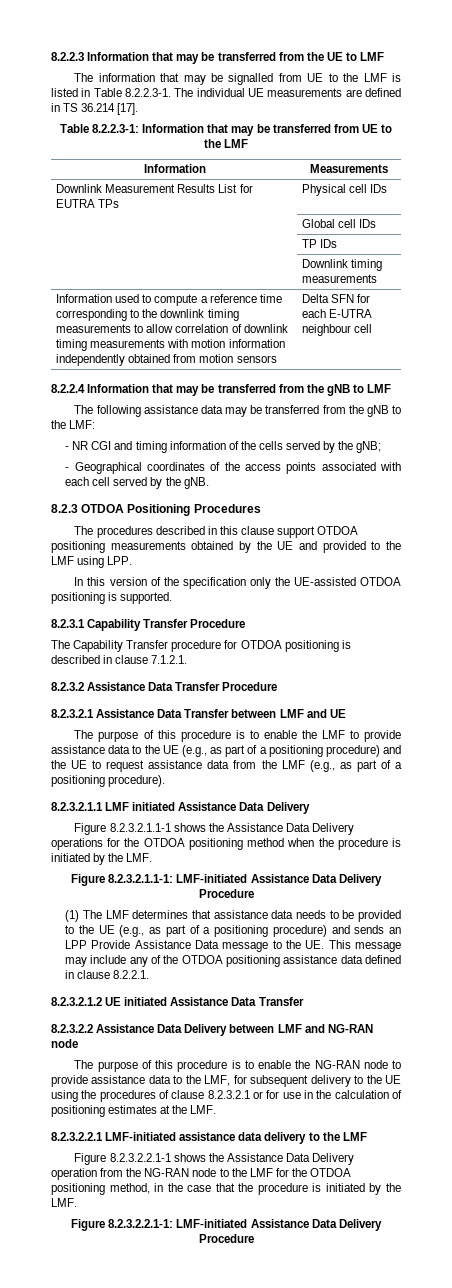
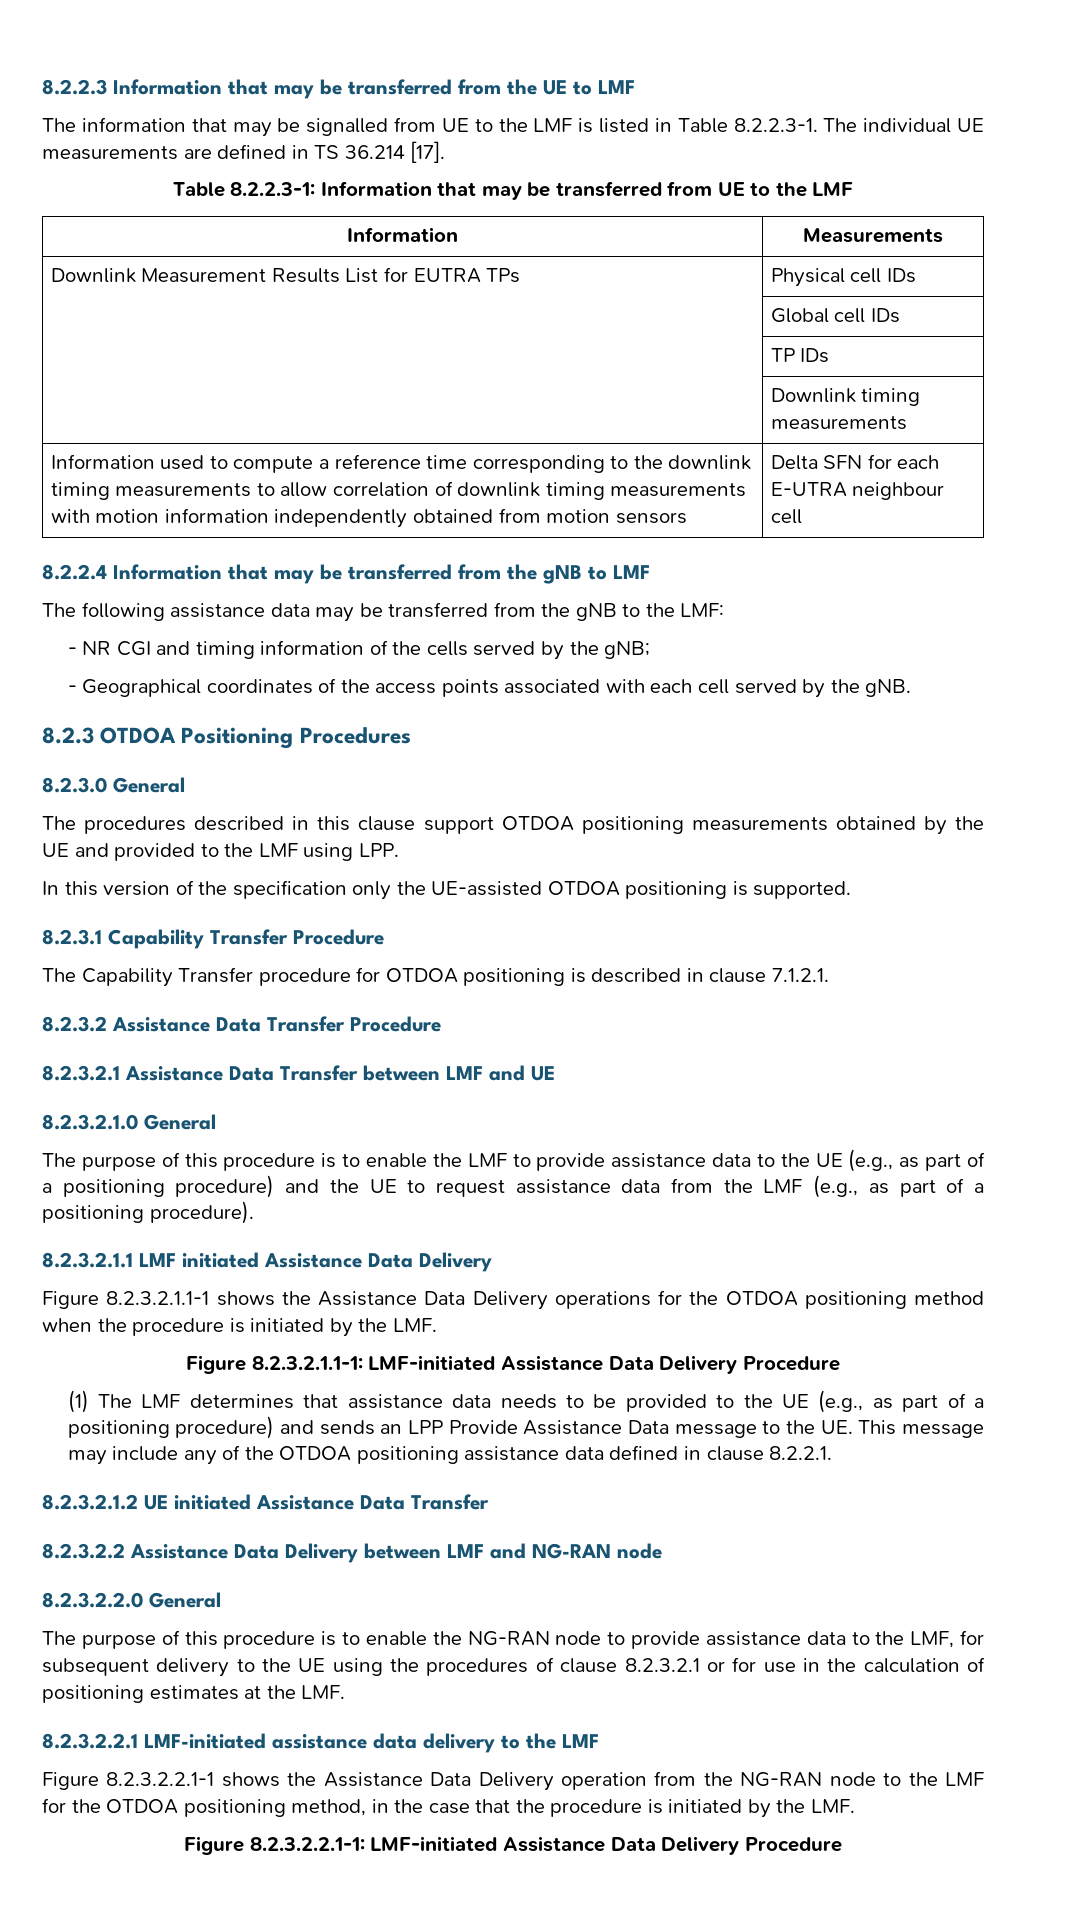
+ 8.2.3.0 General
+ 8.2.3.2.1.0 General
+ 8.2.3.2.2.0 General

